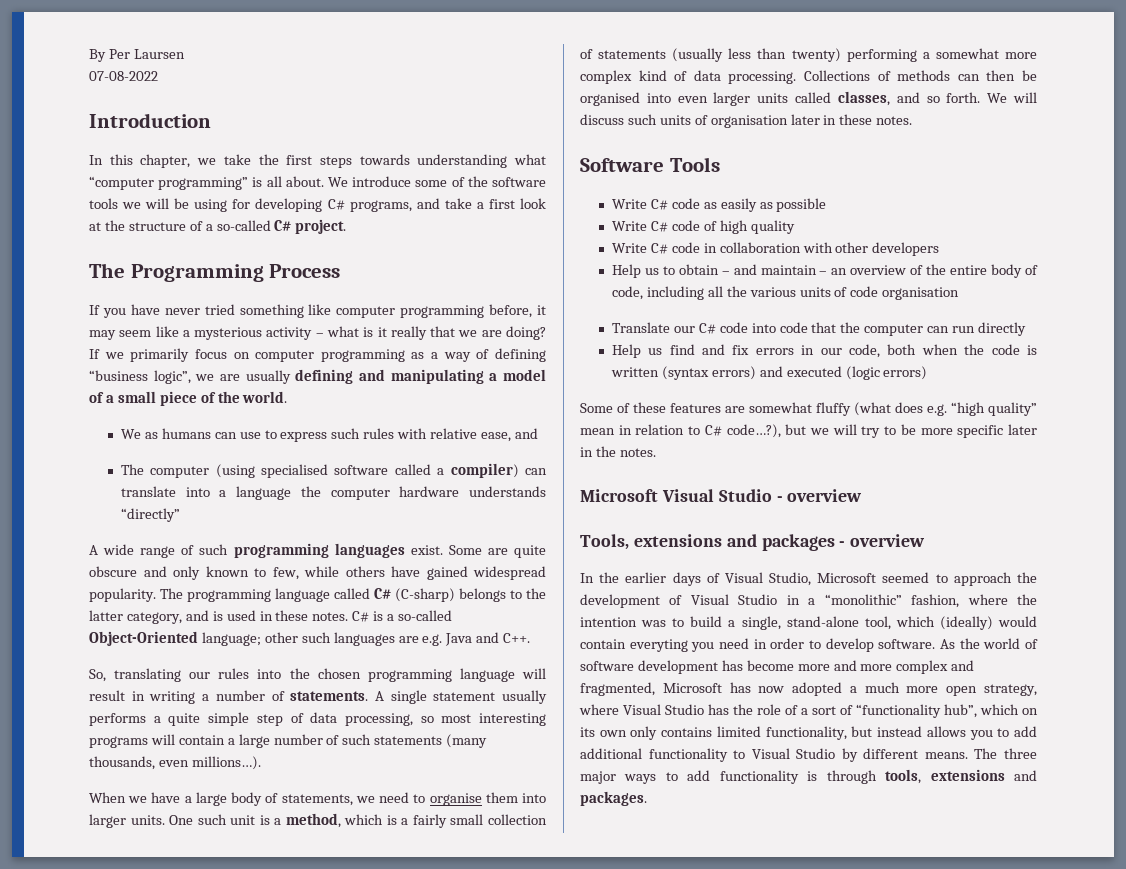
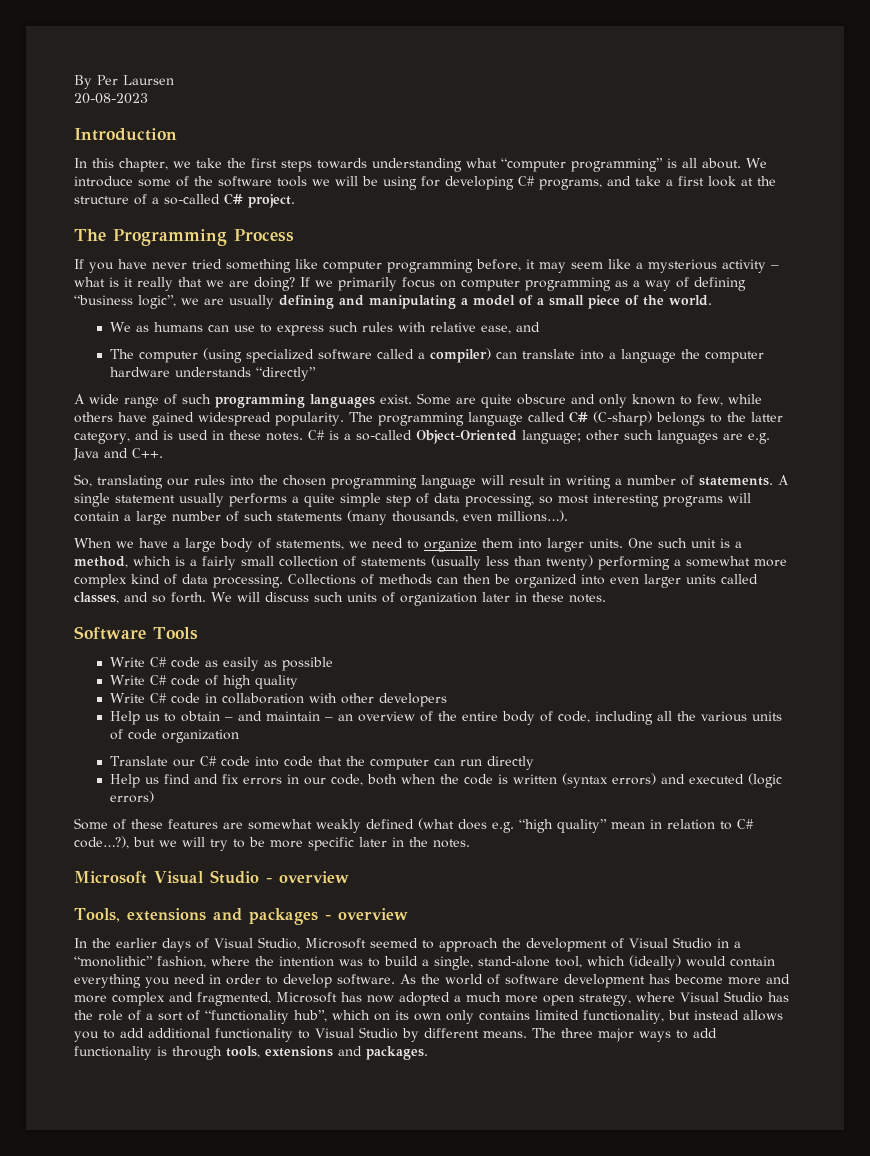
- 07-08-2022
+ 20-08-2023
- The computer (using specialised software called a compiler) can translate into a language the computer hardware understands “directly”
+ The computer (using specialized software called a compiler) can translate into a language the computer hardware understands “directly”
- When we have a large body of statements, we need to organise them into larger units.
+ When we have a large body of statements, we need to organize them into larger units.
- Collections of methods can then be organised into even larger units called classes, and so forth.
+ Collections of methods can then be organized into even larger units called classes, and so forth.
- We will discuss such units of organisation later in these notes.
+ We will discuss such units of organization later in these notes.
- Help us to obtain – and maintain – an overview of the entire body of code, including all the various units of code organisation
+ Help us to obtain – and maintain – an overview of the entire body of code, including all the various units of code organization
- Some of these features are somewhat fluffy (what does e.g. “high quality” mean in relation to C# code…?), but we will try to be more specific later in the notes.
+ Some of these features are somewhat weakly defined (what does e.g. “high quality” mean in relation to C# code…?), but we will try to be more specific later in the notes.
- In the earlier days of Visual Studio, Microsoft seemed to approach the development of Visual Studio in a “monolithic” fashion, where the intention was to build a single, stand-alone tool, which (ideally) would contain everyting you need in order to develop software.
+ In the earlier days of Visual Studio, Microsoft seemed to approach the development of Visual Studio in a “monolithic” fashion, where the intention was to build a single, stand-alone tool, which (ideally) would contain everything you need in order to develop software.

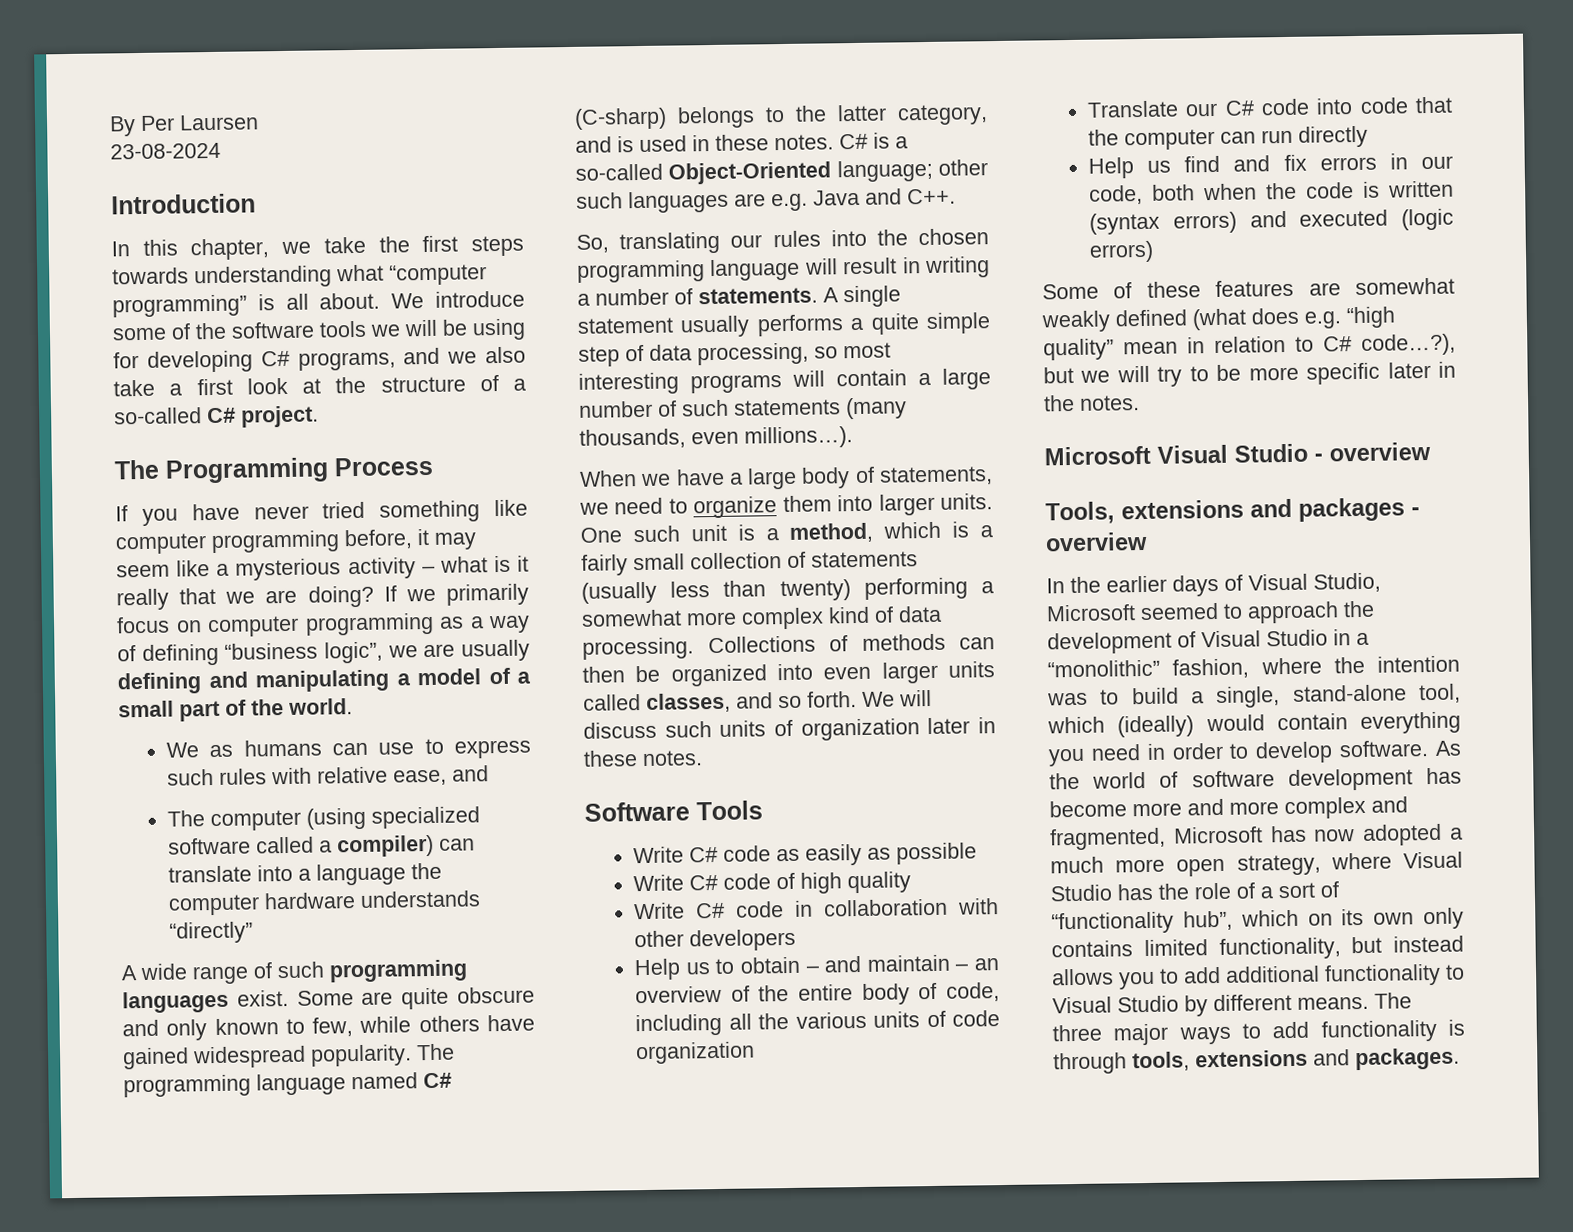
- 20-08-2023
+ 23-08-2024
- We introduce some of the software tools we will be using for developing C# programs, and take a first look at the structure of a so-called C# project.
+ We introduce some of the software tools we will be using for developing C# programs, and we also take a first look at the structure of a so-called C# project.
- If we primarily focus on computer programming as a way of defining “business logic”, we are usually defining and manipulating a model of a small piece of the world.
+ If we primarily focus on computer programming as a way of defining “business logic”, we are usually defining and manipulating a model of a small part of the world.
- The programming language called C# (C-sharp) belongs to the latter category, and is used in these notes.
+ The programming language named C# (C-sharp) belongs to the latter category, and is used in these notes.

